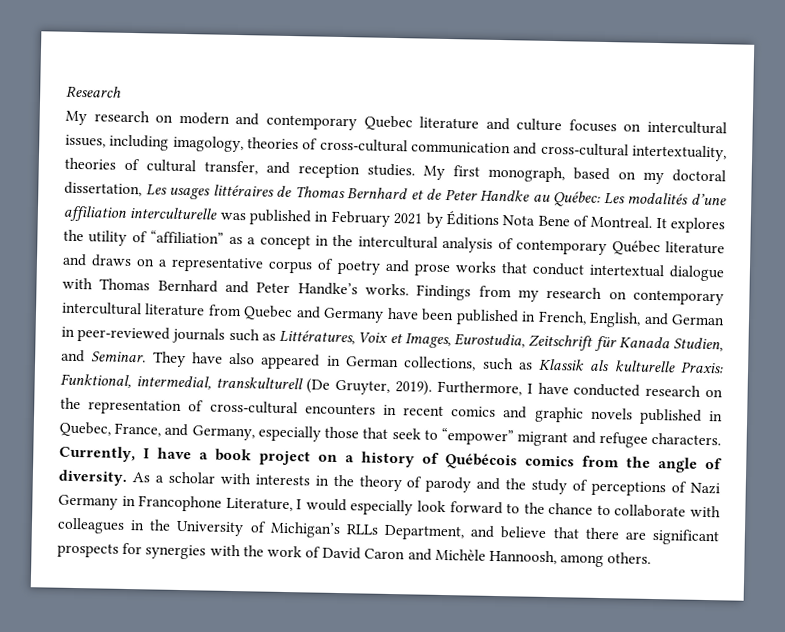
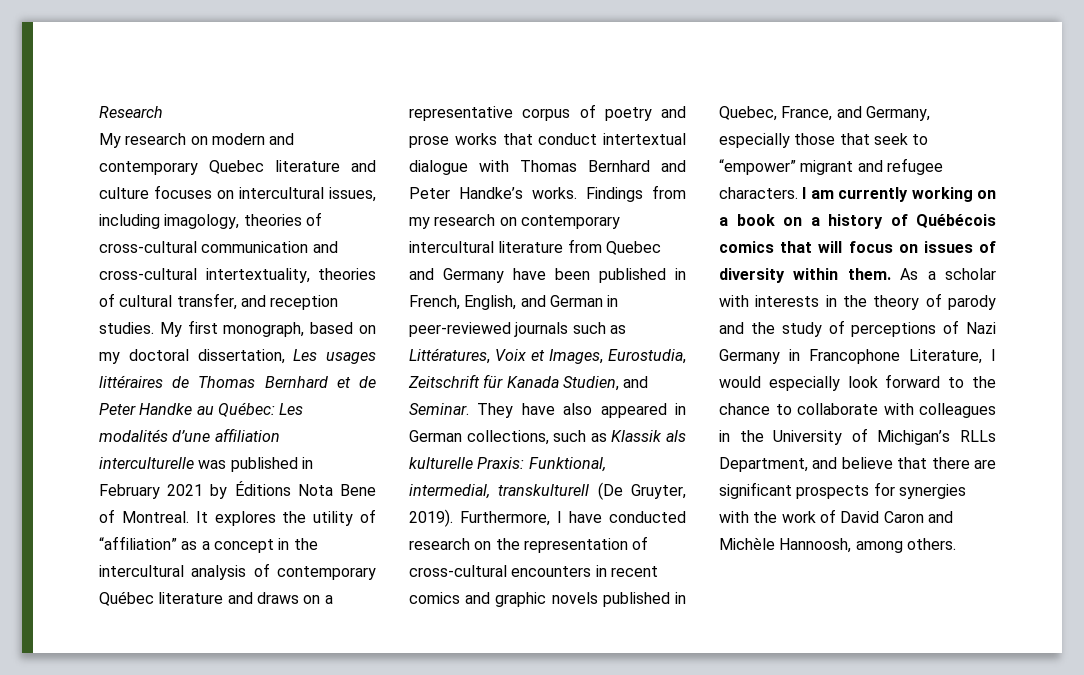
- Currently, I have a book project on a history of Québécois comics from the angle of diversity.
+ I am currently working on a book on a history of Québécois comics that will focus on issues of diversity within them.

